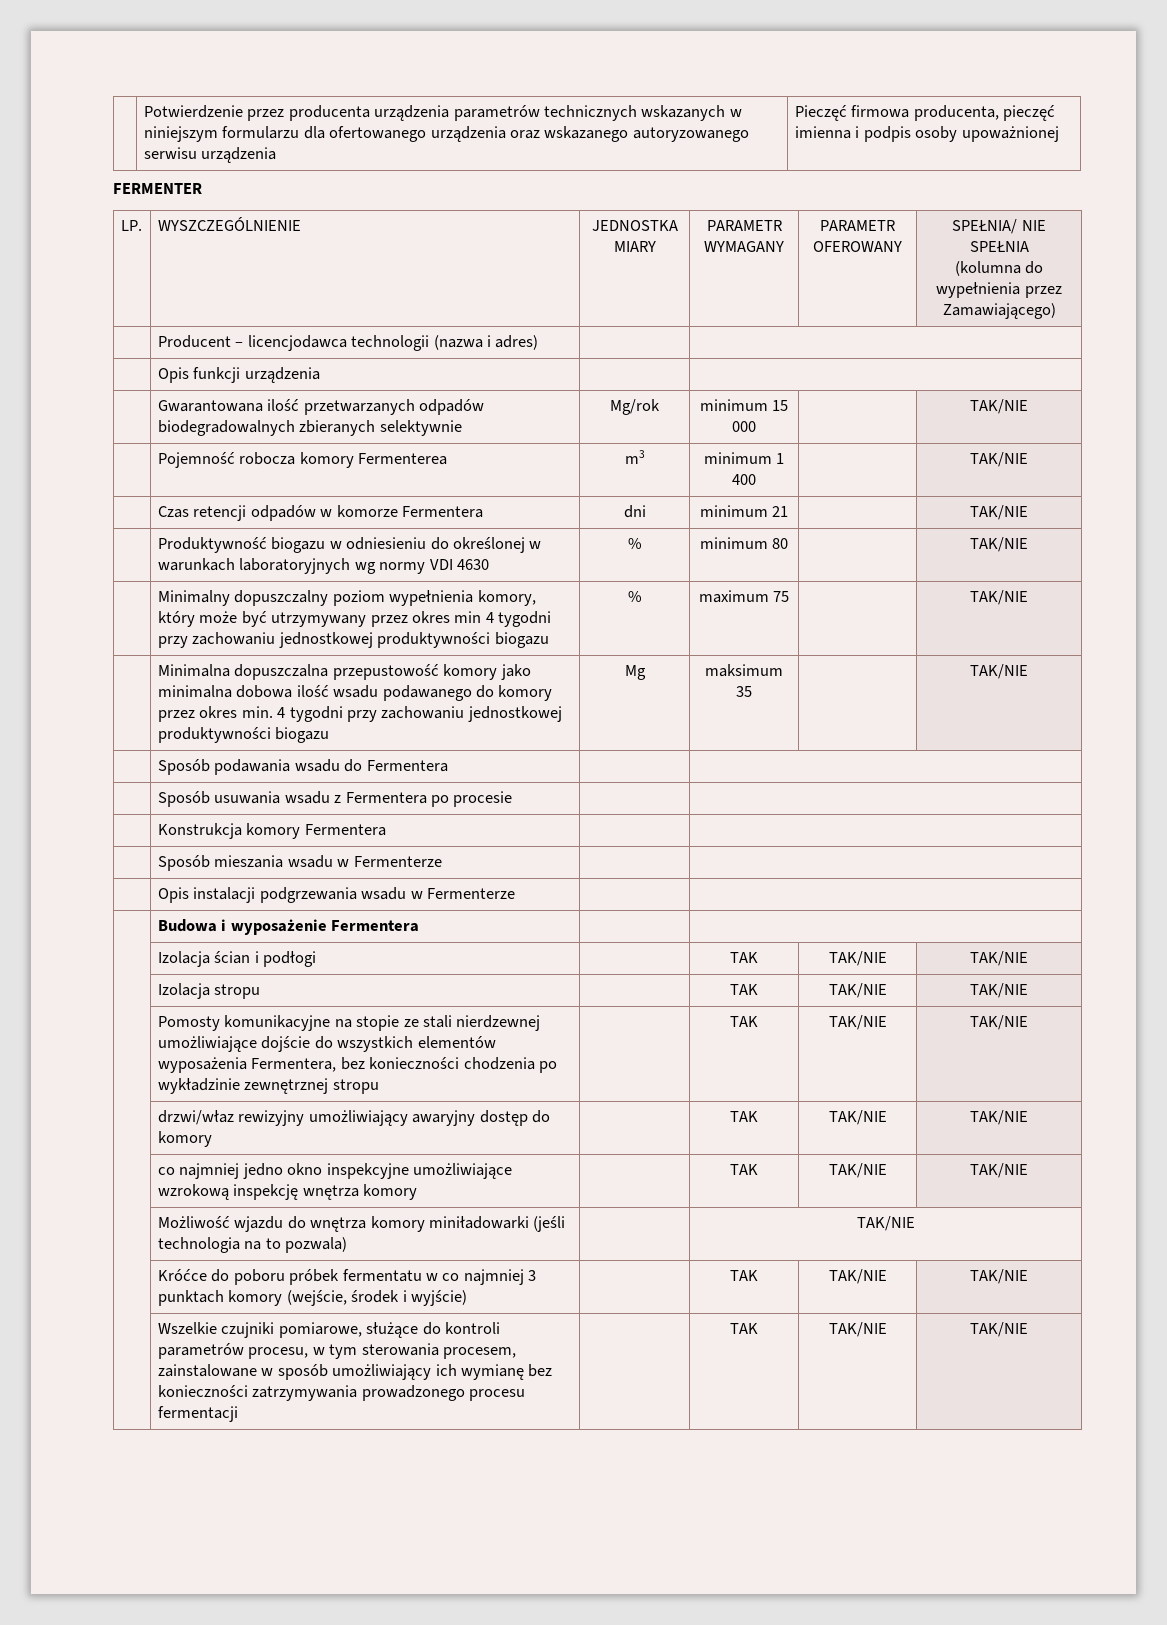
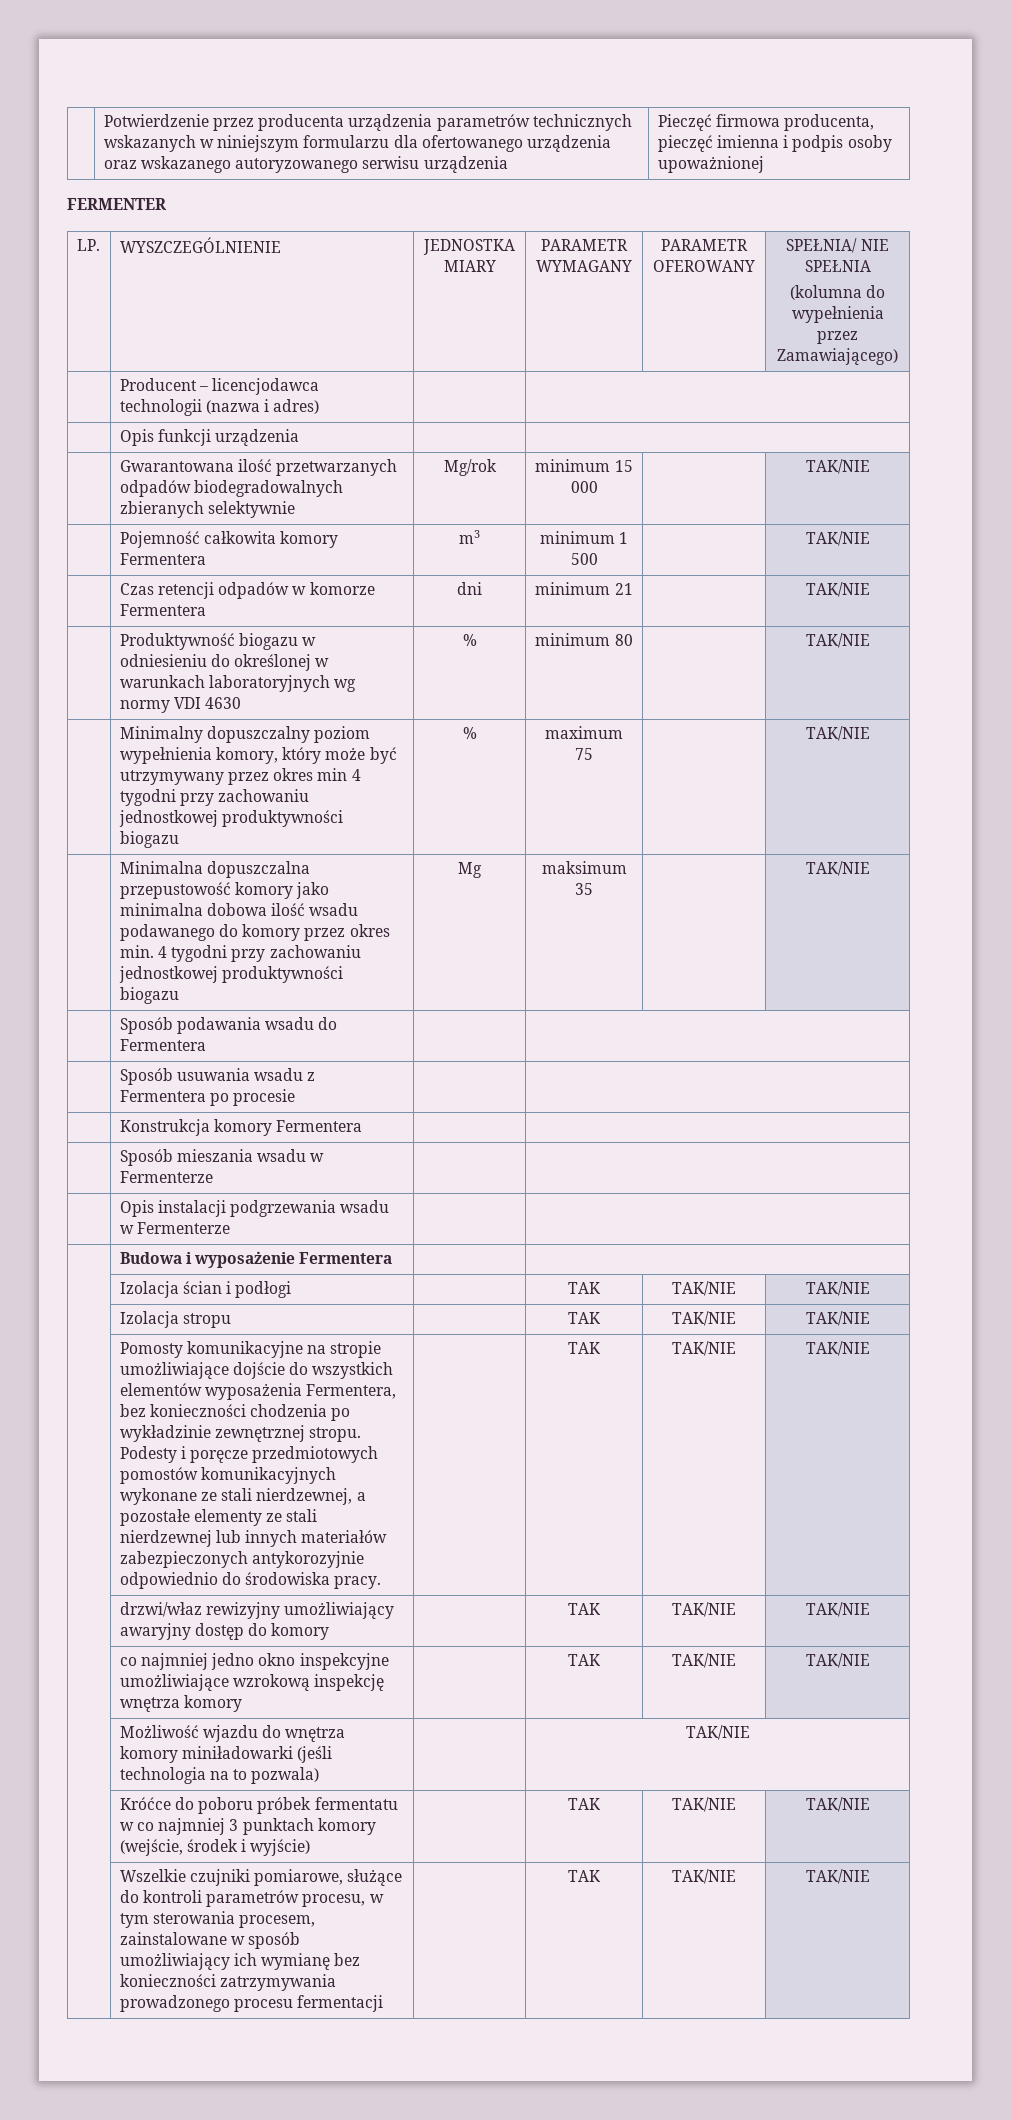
- | Pojemność robocza komory Fermenterea | m3 | minimum 1 400 | | TAK/NIE
+ | Pojemność całkowita komory Fermentera | m3 | minimum 1 500 | | TAK/NIE
- Pomosty komunikacyjne na stopie ze stali nierdzewnej umożliwiające dojście do wszystkich elementów wyposażenia Fermentera, bez konieczności chodzenia po wykładzinie zewnętrznej stropu
+ Pomosty komunikacyjne na stropie umożliwiające dojście do wszystkich elementów wyposażenia Fermentera, bez konieczności chodzenia po wykładzinie zewnętrznej stropu. Podesty i poręcze przedmiotowych pomostów komunikacyjnych wykonane ze stali nierdzewnej, a pozostałe elementy ze stali nierdzewnej lub innych materiałów zabezpieczonych antykorozyjnie odpowiednio do środowiska pracy.

